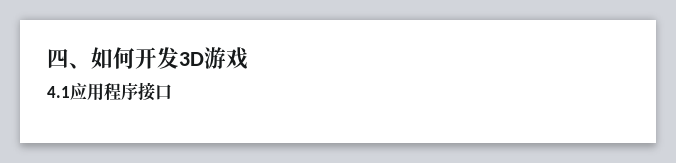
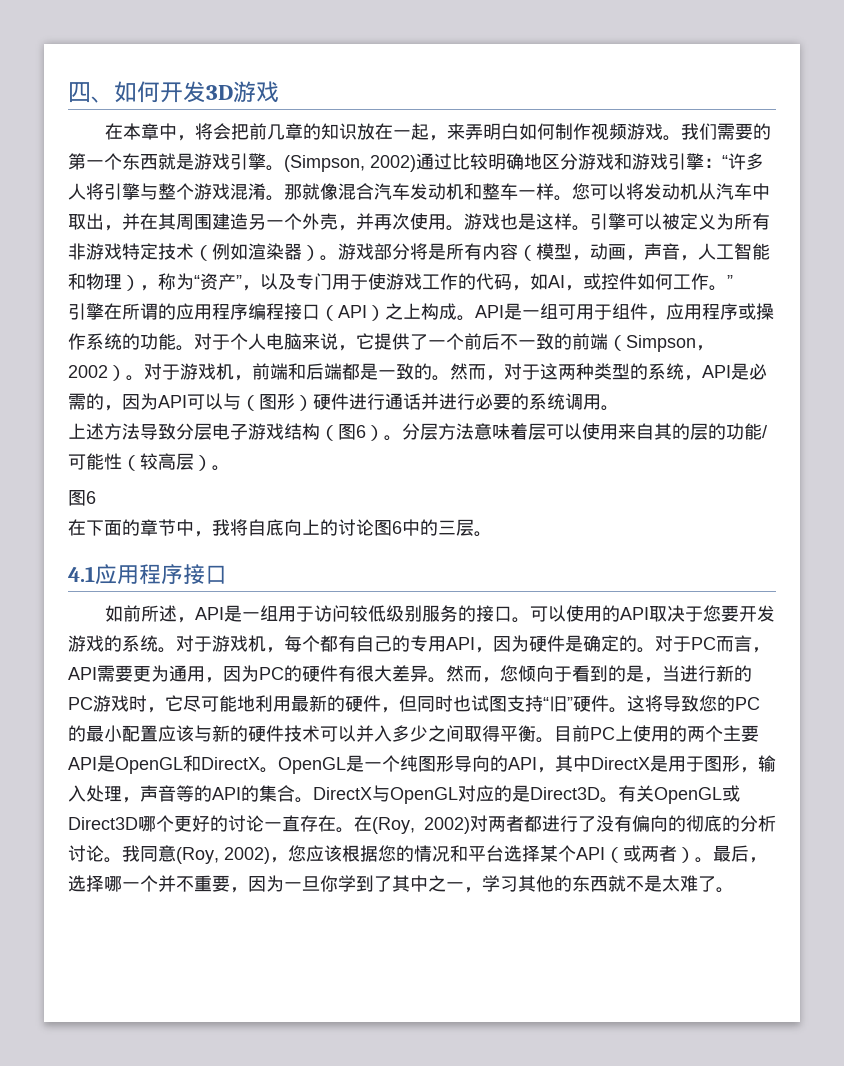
+ 在本章中，将会把前几章的知识放在一起，来弄明白如何制作视频游戏。我们需要的第一个东西就是游戏引擎。(Simpson, 2002)通过比较明确地区分游戏和游戏引擎：“许多人将引擎与整个游戏混淆。那就像混合汽车发动机和整车一样。您可以将发动机从汽车中取出，并在其周围建造另一个外壳，并再次使用。游戏也是这样。引擎可以被定义为所有非游戏特定技术（例如渲染器）。游戏部分将是所有内容（模型，动画，声音，人工智能和物理），称为“资产”，以及专门用于使游戏工作的代码，如AI，或控件如何工作。”
+ 引擎在所谓的应用程序编程接口（API）之上构成。API是一组可用于组件，应用程序或操作系统的功能。对于个人电脑来说，它提供了一个前后不一致的前端（Simpson，2002）。对于游戏机，前端和后端都是一致的。然而，对于这两种类型的系统，API是必需的，因为API可以与（图形）硬件进行通话并进行必要的系统调用。
+ 上述方法导致分层电子游戏结构（图6）。分层方法意味着层可以使用来自其的层的功能/可能性（较高层）。
+ 图6
+ 在下面的章节中，我将自底向上的讨论图6中的三层。
  4.1应用程序接口
+ 如前所述，API是一组用于访问较低级别服务的接口。可以使用的API取决于您要开发游戏的系统。对于游戏机，每个都有自己的专用API，因为硬件是确定的。对于PC而言，API需要更为通用，因为PC的硬件有很大差异。然而，您倾向于看到的是，当进行新的PC游戏时，它尽可能地利用最新的硬件，但同时也试图支持“旧”硬件。这将导致您的PC的最小配置应该与新的硬件技术可以并入多少之间取得平衡。目前PC上使用的两个主要API是OpenGL和DirectX。OpenGL是一个纯图形导向的API，其中DirectX是用于图形，输入处理，声音等的API的集合。DirectX与OpenGL对应的是Direct3D。有关OpenGL或Direct3D哪个更好的讨论一直存在。在(Roy, 2002)对两者都进行了没有偏向的彻底的分析讨论。我同意(Roy, 2002)，您应该根据您的情况和平台选择某个API（或两者）。最后，选择哪一个并不重要，因为一旦你学到了其中之一，学习其他的东西就不是太难了。

